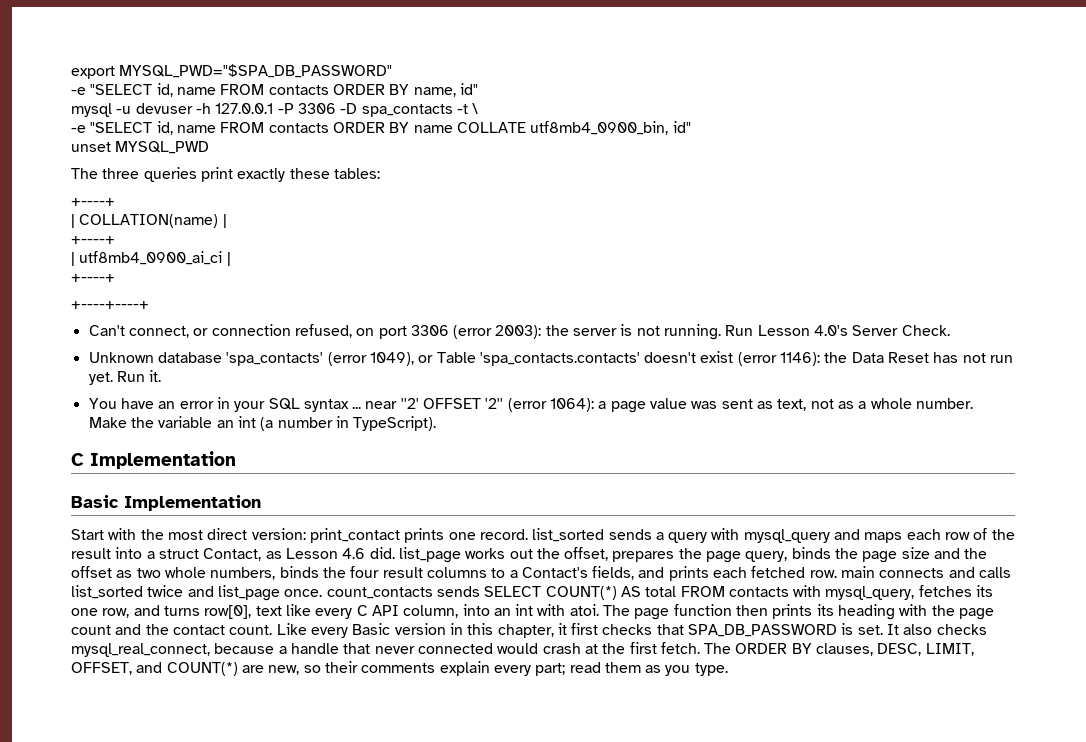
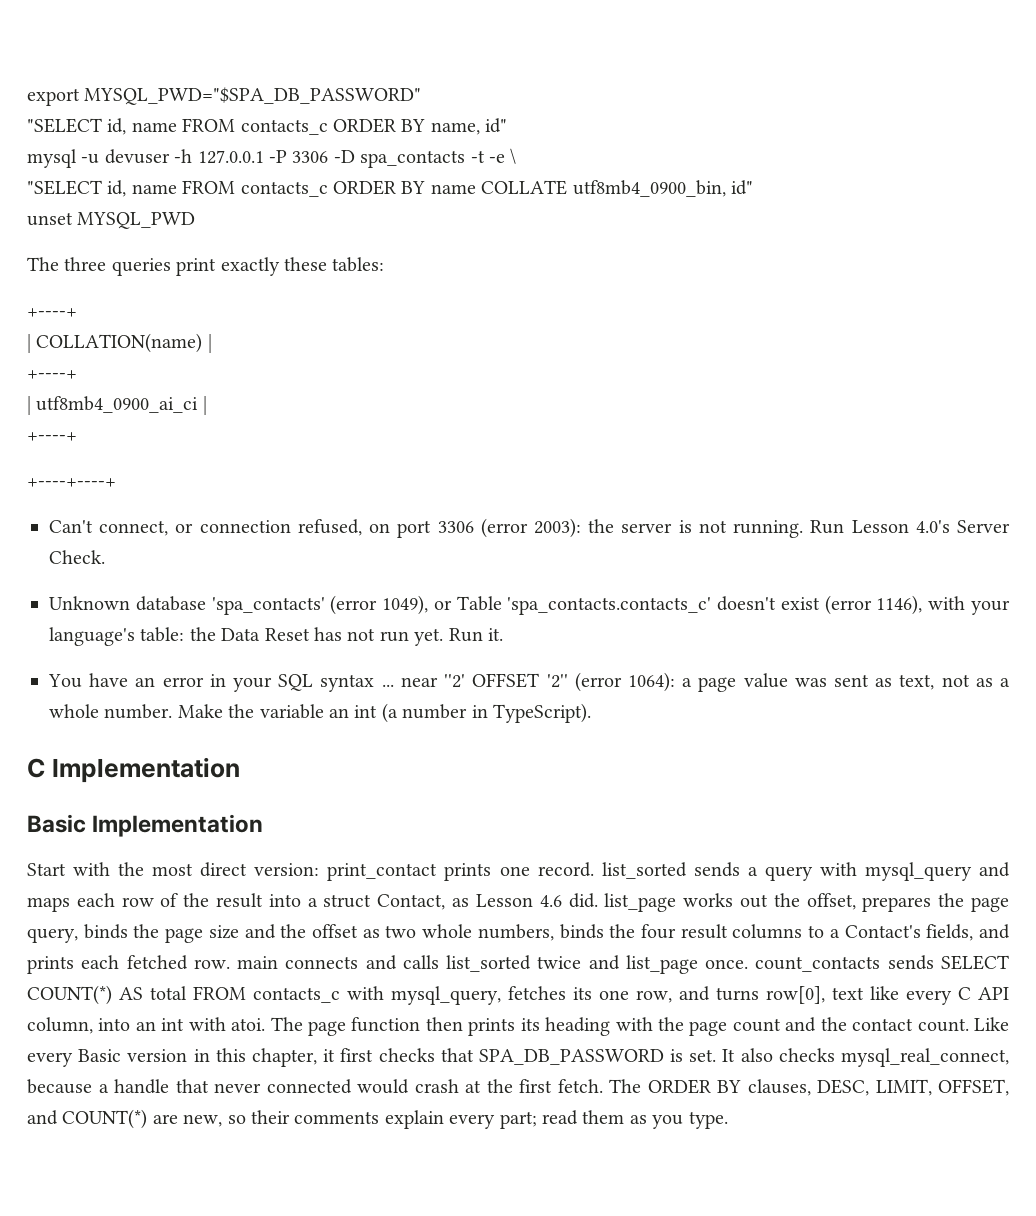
- -e "SELECT id, name FROM contacts ORDER BY name, id"
+ "SELECT id, name FROM contacts_c ORDER BY name, id"
- mysql -u devuser -h 127.0.0.1 -P 3306 -D spa_contacts -t \
+ mysql -u devuser -h 127.0.0.1 -P 3306 -D spa_contacts -t -e \
- -e "SELECT id, name FROM contacts ORDER BY name COLLATE utf8mb4_0900_bin, id"
+ "SELECT id, name FROM contacts_c ORDER BY name COLLATE utf8mb4_0900_bin, id"
- Unknown database 'spa_contacts' (error 1049), or Table 'spa_contacts.contacts' doesn't exist (error 1146): the Data Reset has not run yet.
+ Unknown database 'spa_contacts' (error 1049), or Table 'spa_contacts.contacts_c' doesn't exist (error 1146), with your language's table: the Data Reset has not run yet.
- print_contact prints one record. list_sorted sends a query with mysql_query and maps each row of the result into a struct Contact, as Lesson 4.6 did. list_page works out the offset, prepares the page query, binds the page size and the offset as two whole numbers, binds the four result columns to a Contact's fields, and prints each fetched row. main connects and calls list_sorted twice and list_page once. count_contacts sends SELECT COUNT(*) AS total FROM contacts with mysql_query, fetches its one row, and turns row[0], text like every C API column, into an int with atoi.
+ print_contact prints one record. list_sorted sends a query with mysql_query and maps each row of the result into a struct Contact, as Lesson 4.6 did. list_page works out the offset, prepares the page query, binds the page size and the offset as two whole numbers, binds the four result columns to a Contact's fields, and prints each fetched row. main connects and calls list_sorted twice and list_page once. count_contacts sends SELECT COUNT(*) AS total FROM contacts_c with mysql_query, fetches its one row, and turns row[0], text like every C API column, into an int with atoi.

